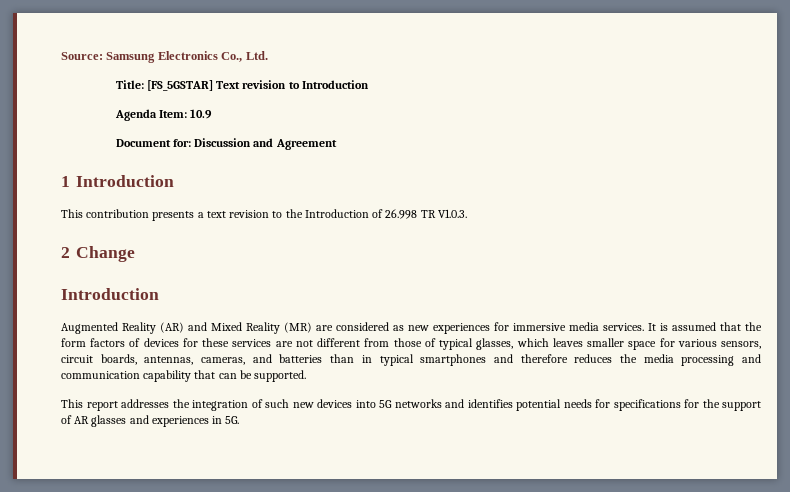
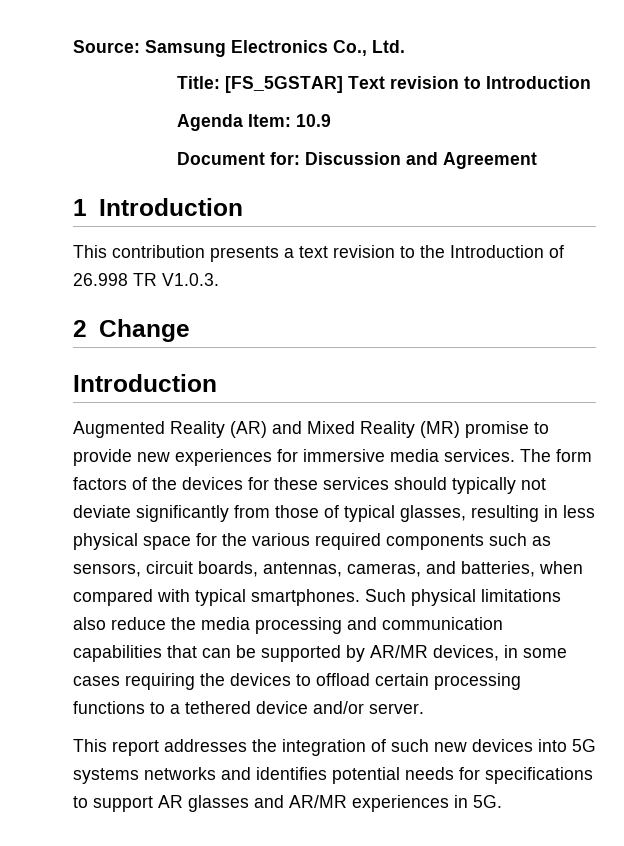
- Augmented Reality (AR) and Mixed Reality (MR) are considered as new experiences for immersive media services.
+ Augmented Reality (AR) and Mixed Reality (MR) promise to provide new experiences for immersive media services.
- It is assumed that the form factors of devices for these services are not different from those of typical glasses, which leaves smaller space for various sensors, circuit boards, antennas, cameras, and batteries than in typical smartphones and therefore reduces the media processing and communication capability that can be supported.
+ The form factors of the devices for these services should typically not deviate significantly from those of typical glasses, resulting in less physical space for the various required components such as sensors, circuit boards, antennas, cameras, and batteries, when compared with typical smartphones. Such physical limitations also reduce the media processing and communication capabilities that can be supported by AR/MR devices, in some cases requiring the devices to offload certain processing functions to a tethered device and/or server.
- This report addresses the integration of such new devices into 5G networks and identifies potential needs for specifications for the support of AR glasses and experiences in 5G.
+ This report addresses the integration of such new devices into 5G systems networks and identifies potential needs for specifications to support AR glasses and AR/MR experiences in 5G.

